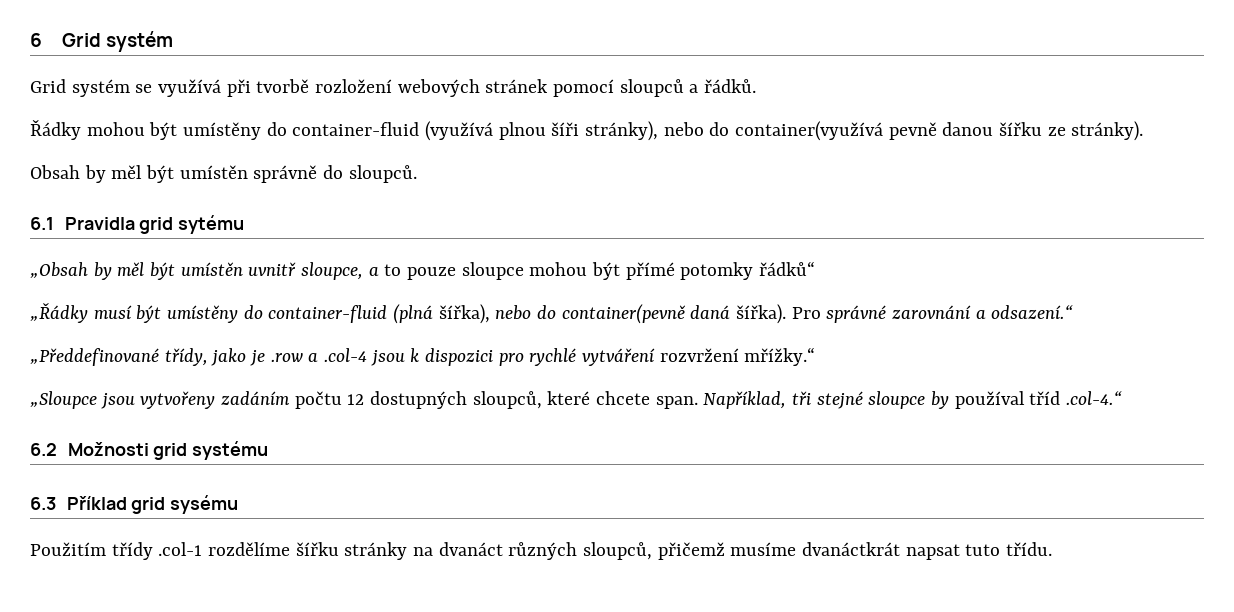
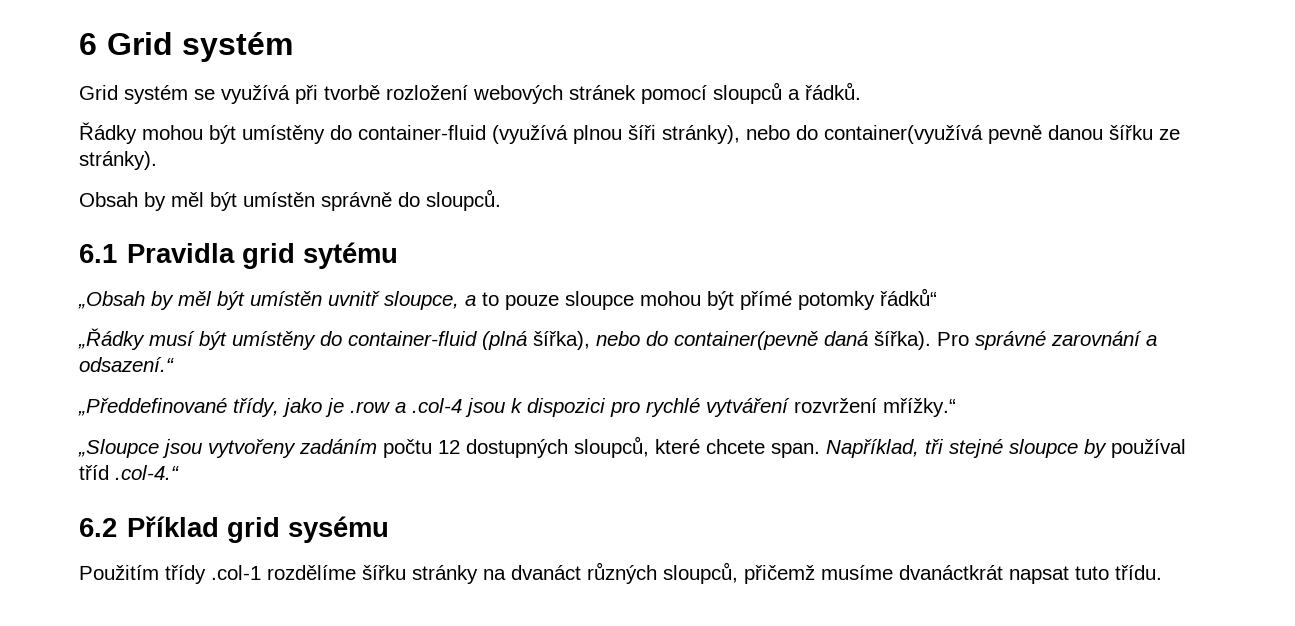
- 6.2 Možnosti grid systému
- 6.3 Příklad grid sysému
+ 6.2 Příklad grid sysému

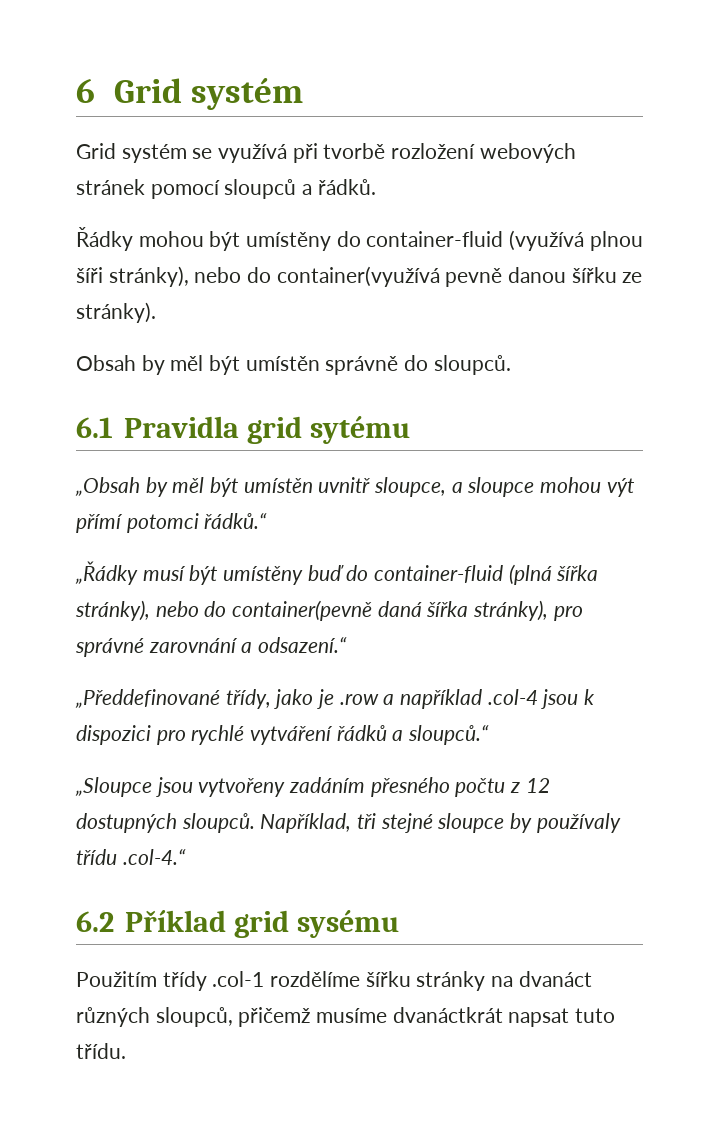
- „Obsah by měl být umístěn uvnitř sloupce, a to pouze sloupce mohou být přímé potomky řádků“
+ „Obsah by měl být umístěn uvnitř sloupce, a sloupce mohou výt přímí potomci řádků.“
- „Řádky musí být umístěny do container-fluid (plná šířka), nebo do container(pevně daná šířka). Pro správné zarovnání a odsazení.“
+ „Řádky musí být umístěny buď do container-fluid (plná šířka stránky), nebo do container(pevně daná šířka stránky), pro správné zarovnání a odsazení.“
- „Předdefinované třídy, jako je .row a .col-4 jsou k dispozici pro rychlé vytváření rozvržení mřížky.“
+ „Předdefinované třídy, jako je .row a například .col-4 jsou k dispozici pro rychlé vytváření řádků a sloupců.“
- „Sloupce jsou vytvořeny zadáním počtu 12 dostupných sloupců, které chcete span.
+ „Sloupce jsou vytvořeny zadáním přesného počtu z 12 dostupných sloupců.
- Například, tři stejné sloupce by používal tříd .col-4.“
+ Například, tři stejné sloupce by používaly třídu .col-4.“

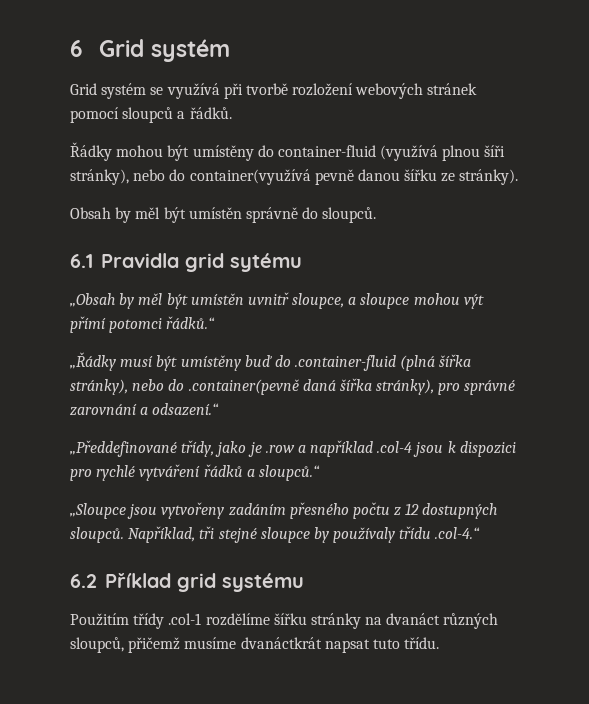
- „Řádky musí být umístěny buď do container-fluid (plná šířka stránky), nebo do container(pevně daná šířka stránky), pro správné zarovnání a odsazení.“
+ „Řádky musí být umístěny buď do .container-fluid (plná šířka stránky), nebo do .container(pevně daná šířka stránky), pro správné zarovnání a odsazení.“
- 6.2 Příklad grid sysému
+ 6.2 Příklad grid systému

